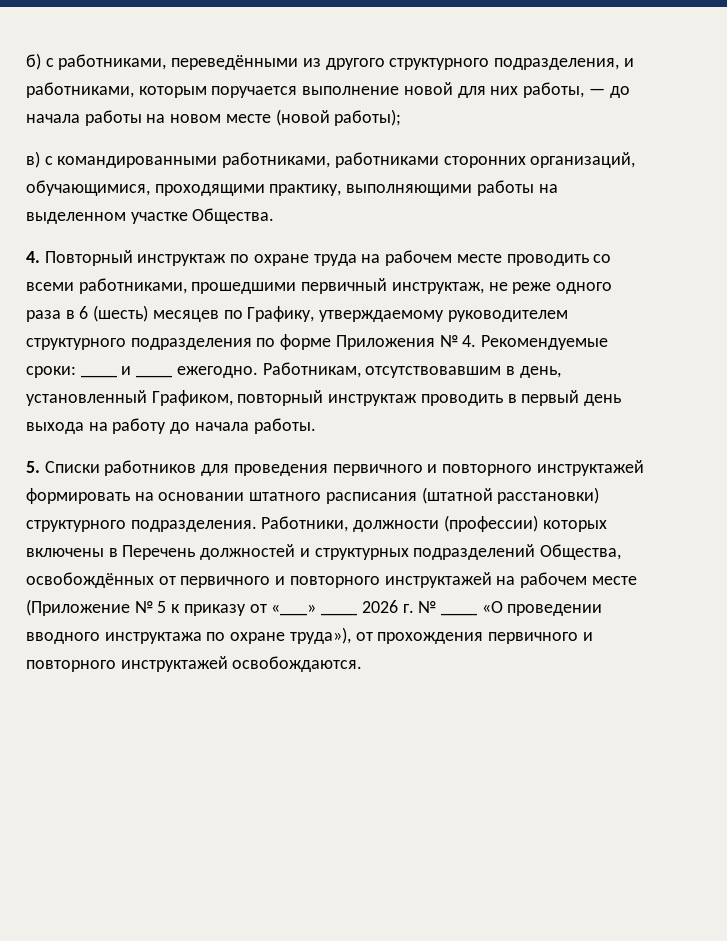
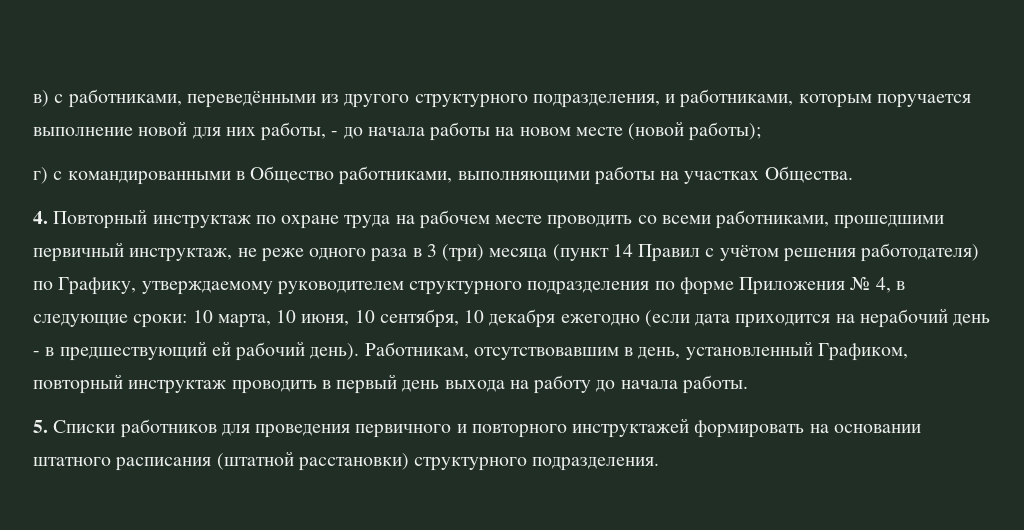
- б) с работниками, переведёнными из другого структурного подразделения, и работниками, которым поручается выполнение новой для них работы, — до начала работы на новом месте (новой работы);
+ в) с работниками, переведёнными из другого структурного подразделения, и работниками, которым поручается выполнение новой для них работы, - до начала работы на новом месте (новой работы);
- в) с командированными работниками, работниками сторонних организаций, обучающимися, проходящими практику, выполняющими работы на выделенном участке Общества.
+ г) с командированными в Общество работниками, выполняющими работы на участках Общества.
- 4. Повторный инструктаж по охране труда на рабочем месте проводить со всеми работниками, прошедшими первичный инструктаж, не реже одного раза в 6 (шесть) месяцев по Графику, утверждаемому руководителем структурного подразделения по форме Приложения № 4. Рекомендуемые сроки: ____ и ____ ежегодно.
+ 4. Повторный инструктаж по охране труда на рабочем месте проводить со всеми работниками, прошедшими первичный инструктаж, не реже одного раза в 3 (три) месяца (пункт 14 Правил с учётом решения работодателя) по Графику, утверждаемому руководителем структурного подразделения по форме Приложения № 4, в следующие сроки: 10 марта, 10 июня, 10 сентября, 10 декабря ежегодно (если дата приходится на нерабочий день - в предшествующий ей рабочий день).
- Работники, должности (профессии) которых включены в Перечень должностей и структурных подразделений Общества, освобождённых от первичного и повторного инструктажей на рабочем месте (Приложение № 5 к приказу от «___» ____ 2026 г. № ____ «О проведении вводного инструктажа по охране труда»), от прохождения первичного и повторного инструктажей освобождаются.

